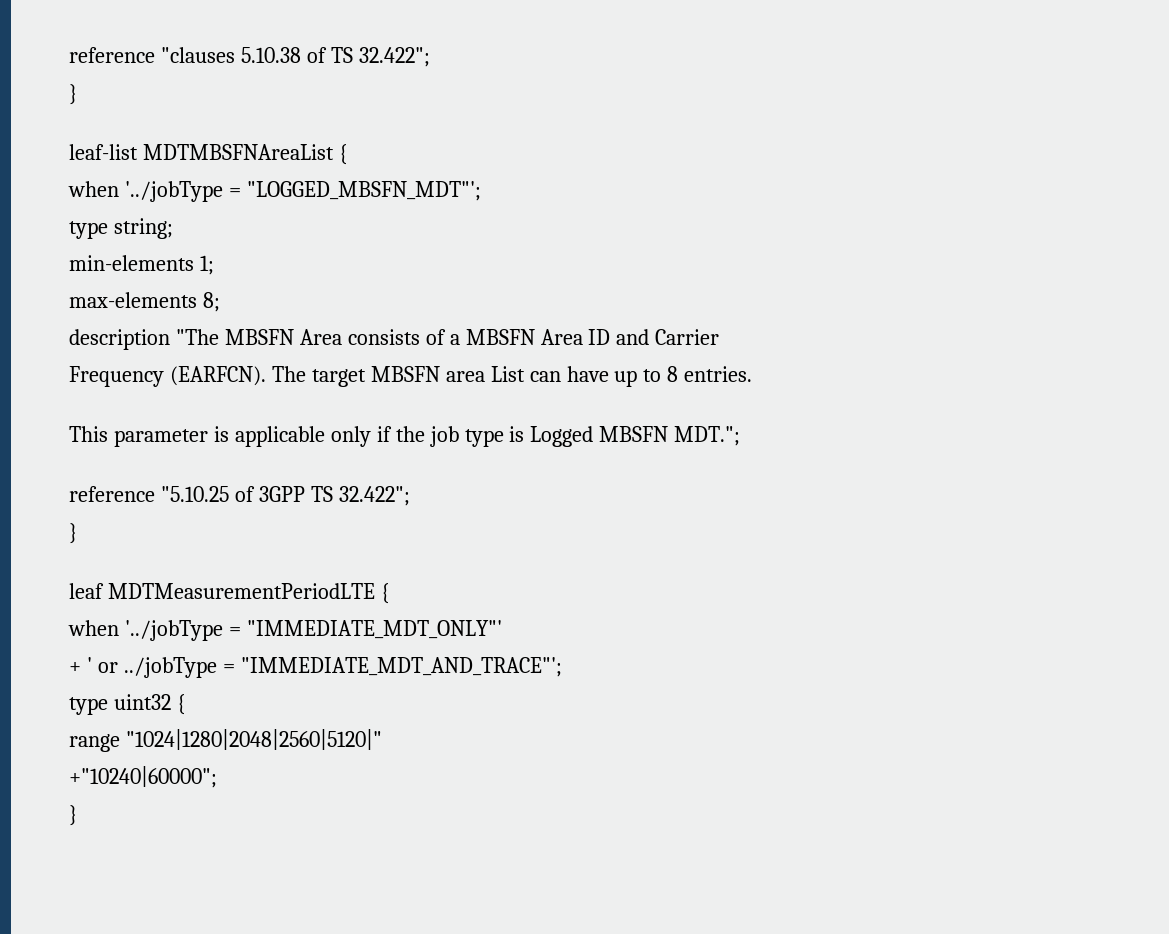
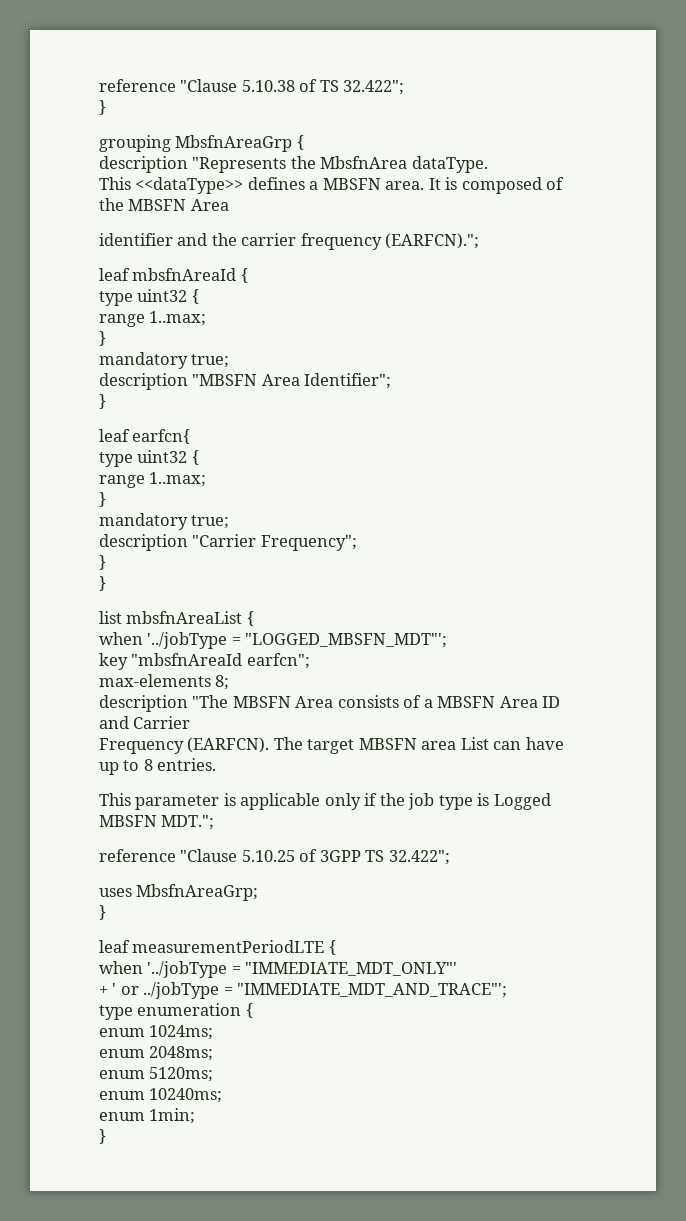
- reference "clauses 5.10.38 of TS 32.422";
+ reference "Clause 5.10.38 of TS 32.422";
- leaf-list MDTMBSFNAreaList {
+ grouping MbsfnAreaGrp {
+ description "Represents the MbsfnArea dataType.
+ This <<dataType>> defines a MBSFN area. It is composed of the MBSFN Area
+ identifier and the carrier frequency (EARFCN).";
+ leaf mbsfnAreaId {
+ type uint32 {
+ range 1..max;
+ }
+ mandatory true;
+ description "MBSFN Area Identifier";
+ }
+ leaf earfcn{
+ type uint32 {
+ range 1..max;
+ }
+ mandatory true;
+ description "Carrier Frequency";
+ }
+ }
+ list mbsfnAreaList {
- type string;
- min-elements 1;
+ key "mbsfnAreaId earfcn";
- reference "5.10.25 of 3GPP TS 32.422";
+ reference "Clause 5.10.25 of 3GPP TS 32.422";
+ uses MbsfnAreaGrp;
  }
- leaf MDTMeasurementPeriodLTE {
+ leaf measurementPeriodLTE {
- type uint32 {
- range "1024|1280|2048|2560|5120|"
- +"10240|60000";
+ type enumeration {
+ enum 1024ms;
+ enum 2048ms;
+ enum 5120ms;
+ enum 10240ms;
+ enum 1min;

